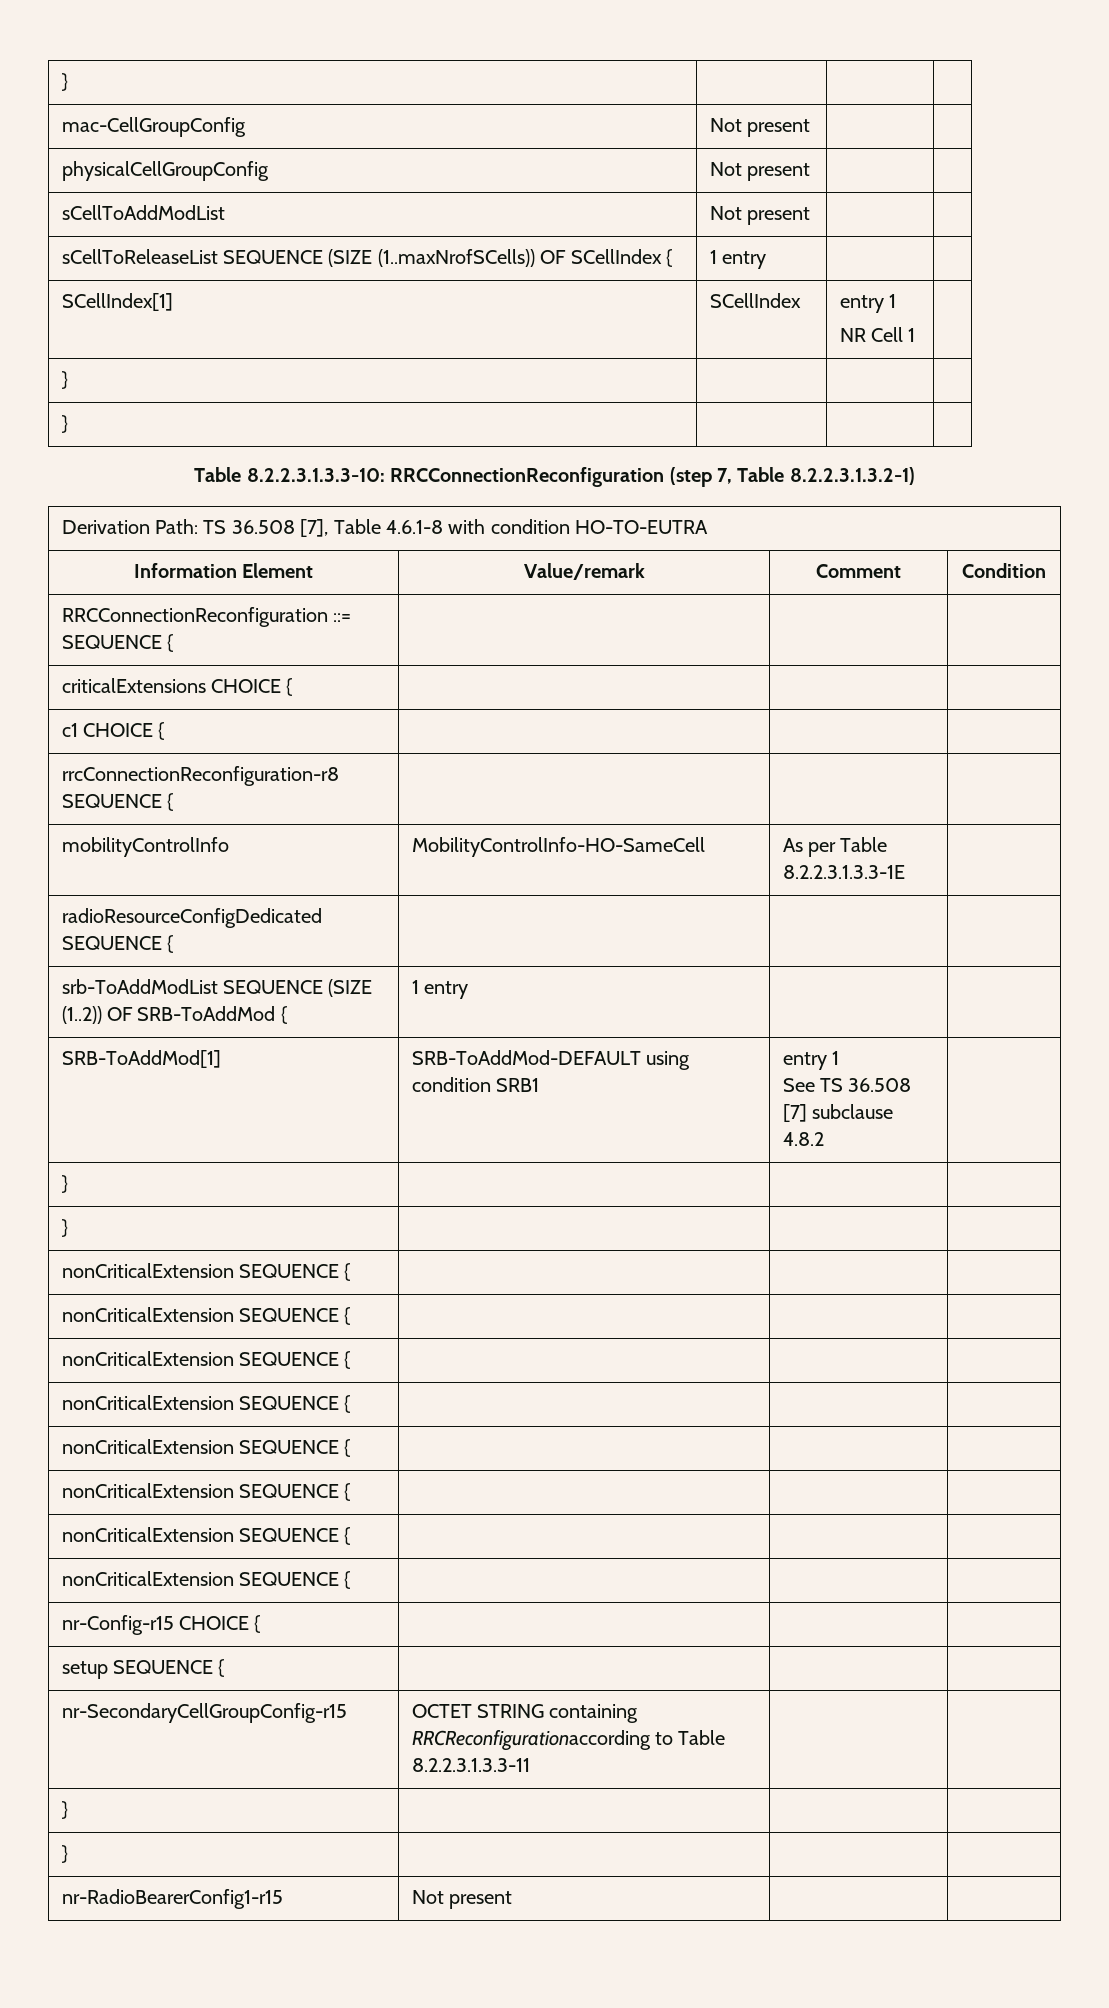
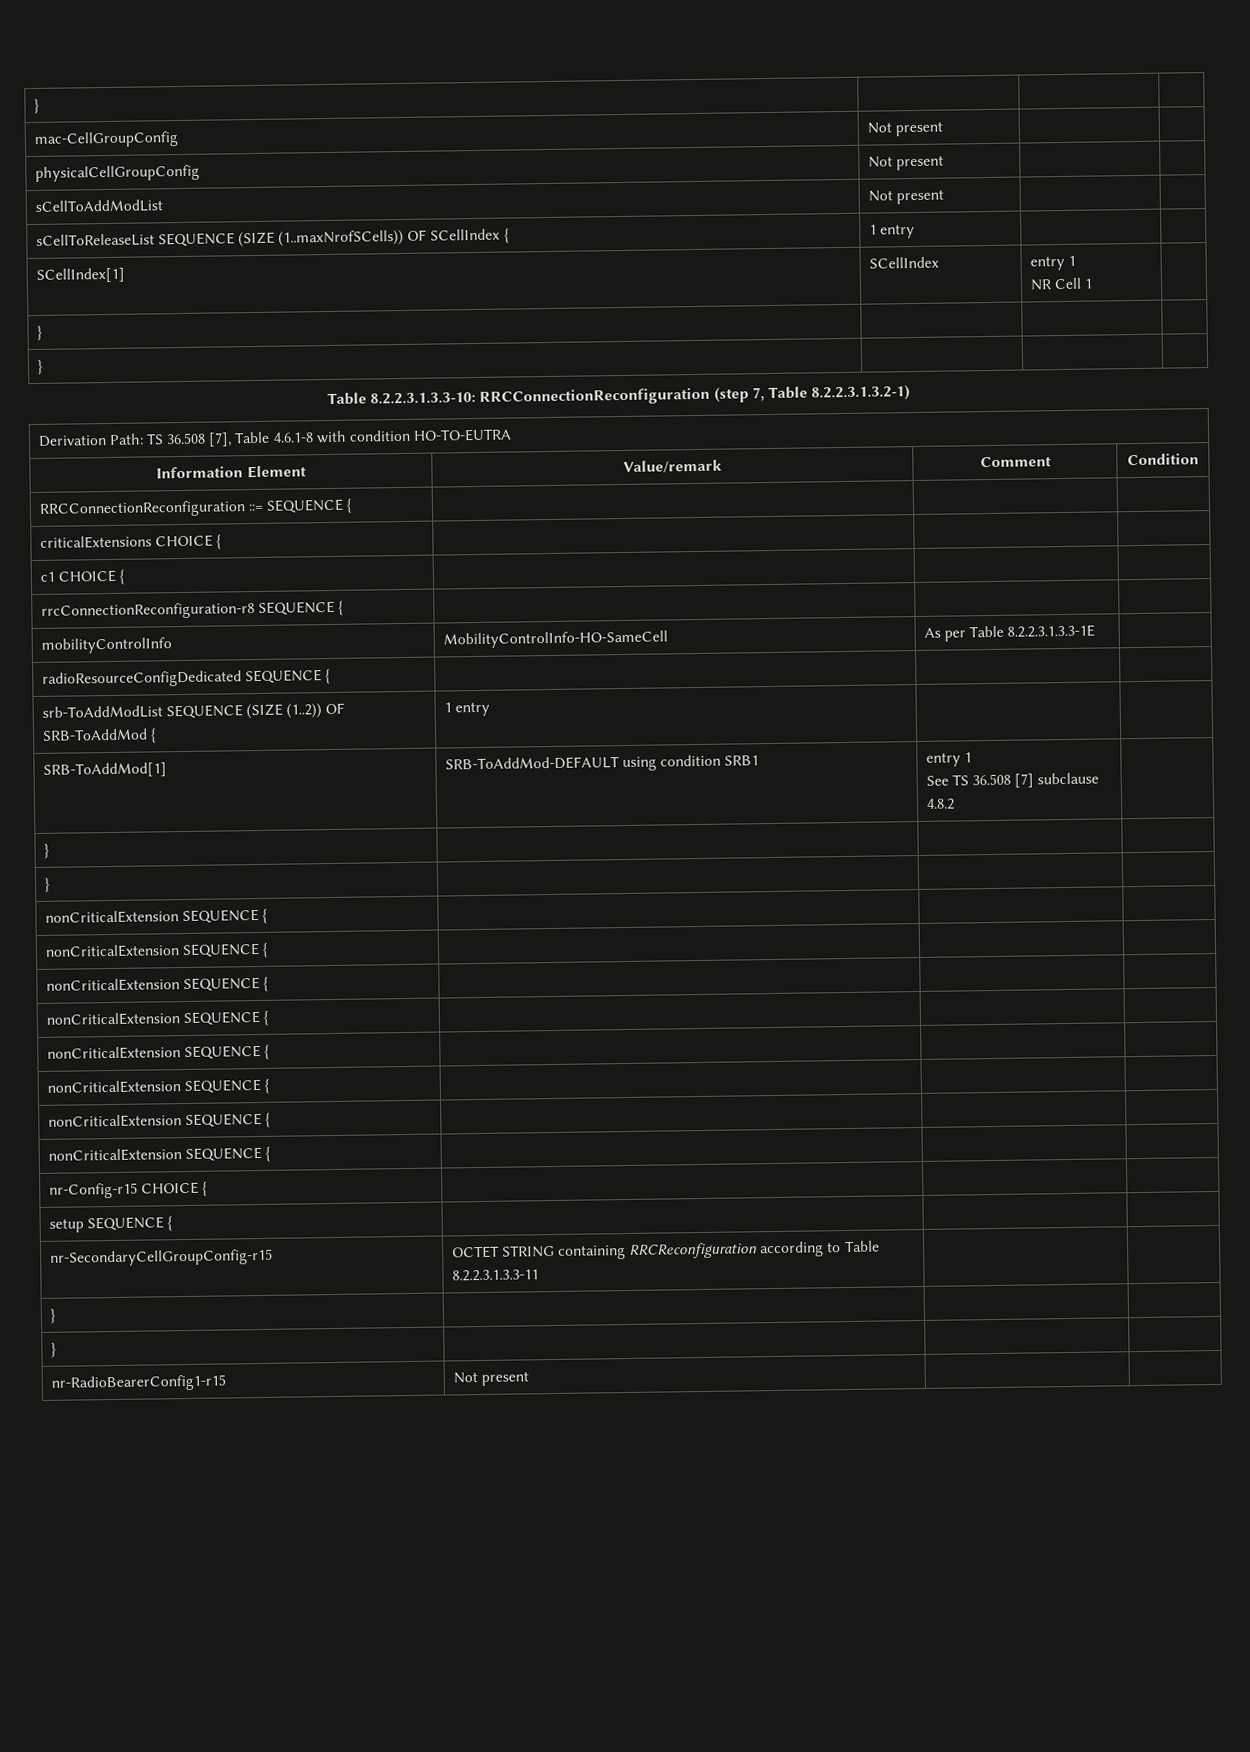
- nr-SecondaryCellGroupConfig-r15 | OCTET STRING containing RRCReconfigurationaccording to Table 8.2.2.3.1.3.3-11 | |
+ nr-SecondaryCellGroupConfig-r15 | OCTET STRING containing RRCReconfiguration according to Table 8.2.2.3.1.3.3-11 | |

